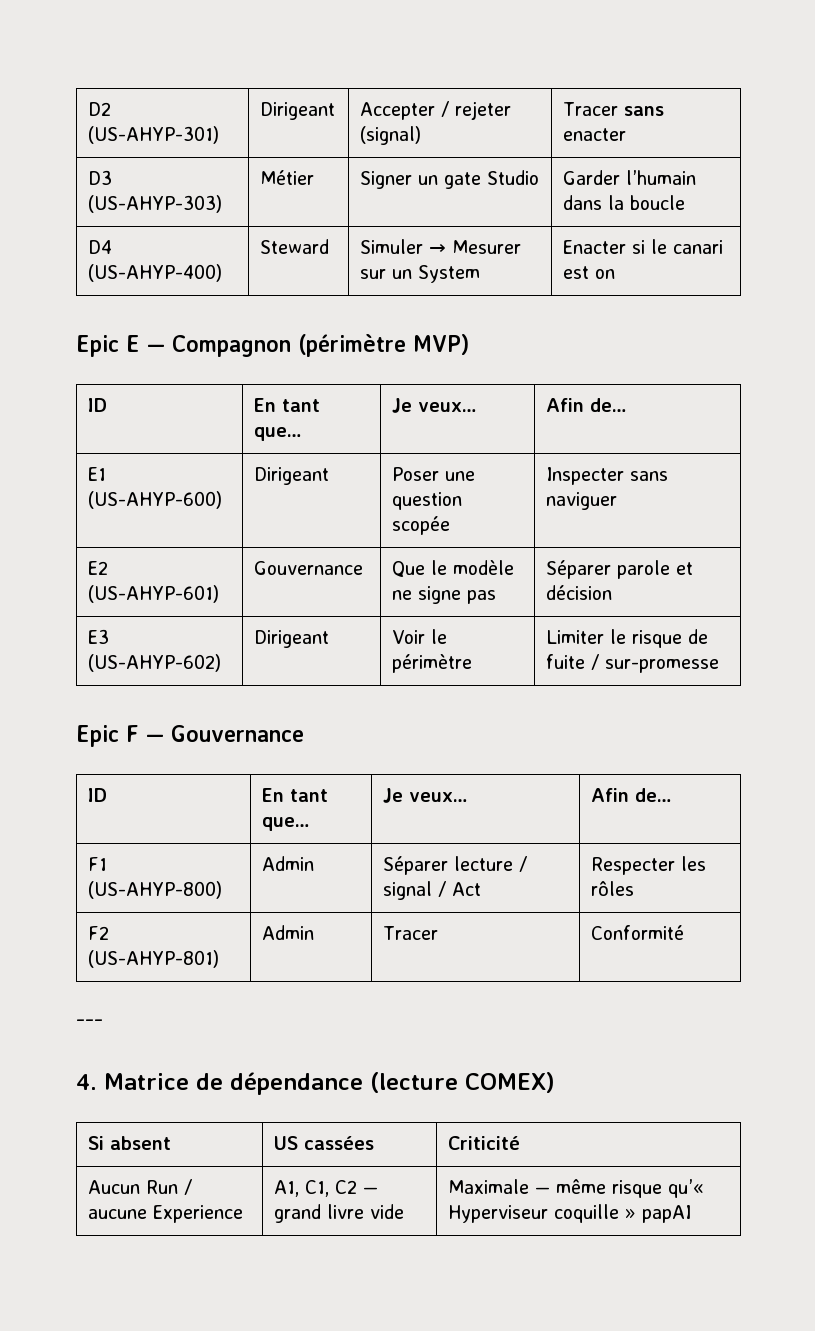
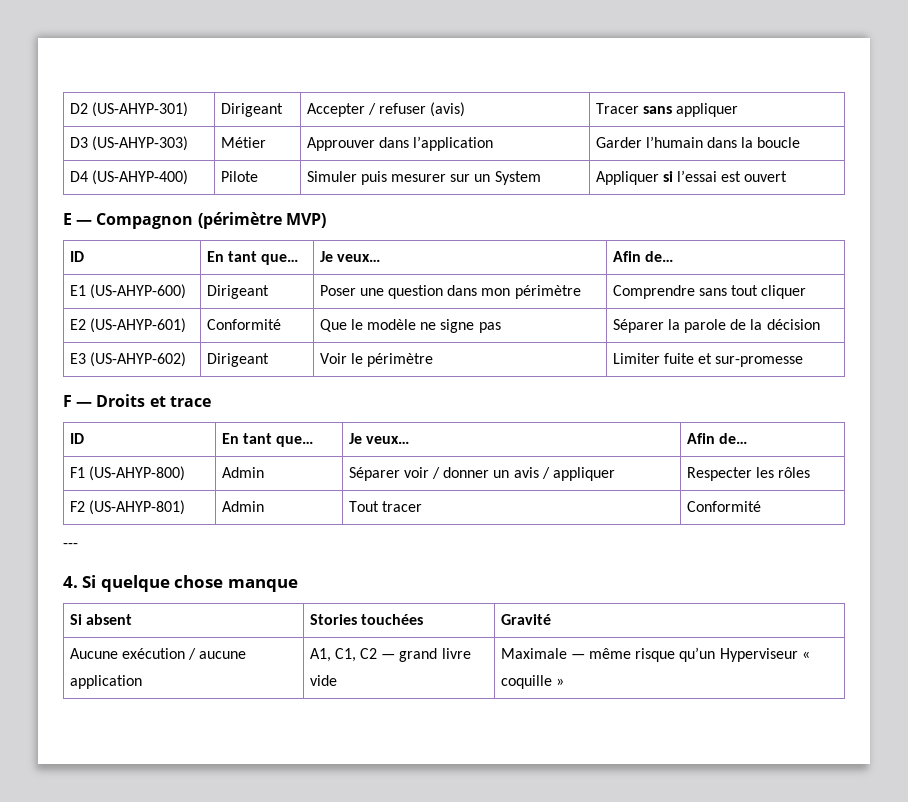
- D2 (US-AHYP-301) | Dirigeant | Accepter / rejeter (signal) | Tracer sans enacter
+ D2 (US-AHYP-301) | Dirigeant | Accepter / refuser (avis) | Tracer sans appliquer
- D3 (US-AHYP-303) | Métier | Signer un gate Studio | Garder l’humain dans la boucle
+ D3 (US-AHYP-303) | Métier | Approuver dans l’application | Garder l’humain dans la boucle
- D4 (US-AHYP-400) | Steward | Simuler → Mesurer sur un System | Enacter si le canari est on
- Epic E — Compagnon (périmètre MVP)
+ D4 (US-AHYP-400) | Pilote | Simuler puis mesurer sur un System | Appliquer si l’essai est ouvert
+ E — Compagnon (périmètre MVP)
- E1 (US-AHYP-600) | Dirigeant | Poser une question scopée | Inspecter sans naviguer
+ E1 (US-AHYP-600) | Dirigeant | Poser une question dans mon périmètre | Comprendre sans tout cliquer
- E2 (US-AHYP-601) | Gouvernance | Que le modèle ne signe pas | Séparer parole et décision
+ E2 (US-AHYP-601) | Conformité | Que le modèle ne signe pas | Séparer la parole de la décision
- E3 (US-AHYP-602) | Dirigeant | Voir le périmètre | Limiter le risque de fuite / sur-promesse
+ E3 (US-AHYP-602) | Dirigeant | Voir le périmètre | Limiter fuite et sur-promesse
- Epic F — Gouvernance
+ F — Droits et trace
- F1 (US-AHYP-800) | Admin | Séparer lecture / signal / Act | Respecter les rôles
+ F1 (US-AHYP-800) | Admin | Séparer voir / donner un avis / appliquer | Respecter les rôles
- F2 (US-AHYP-801) | Admin | Tracer | Conformité
+ F2 (US-AHYP-801) | Admin | Tout tracer | Conformité
- 4. Matrice de dépendance (lecture COMEX)
- Si absent | US cassées | Criticité
- Aucun Run / aucune Experience | A1, C1, C2 — grand livre vide | Maximale — même risque qu’« Hyperviseur coquille » papAI
+ 4. Si quelque chose manque
+ Si absent | Stories touchées | Gravité
+ Aucune exécution / aucune application | A1, C1, C2 — grand livre vide | Maximale — même risque qu’un Hyperviseur « coquille »

